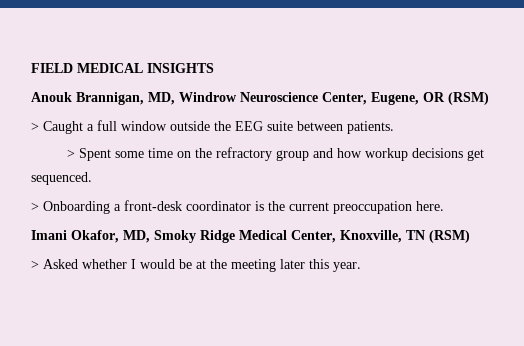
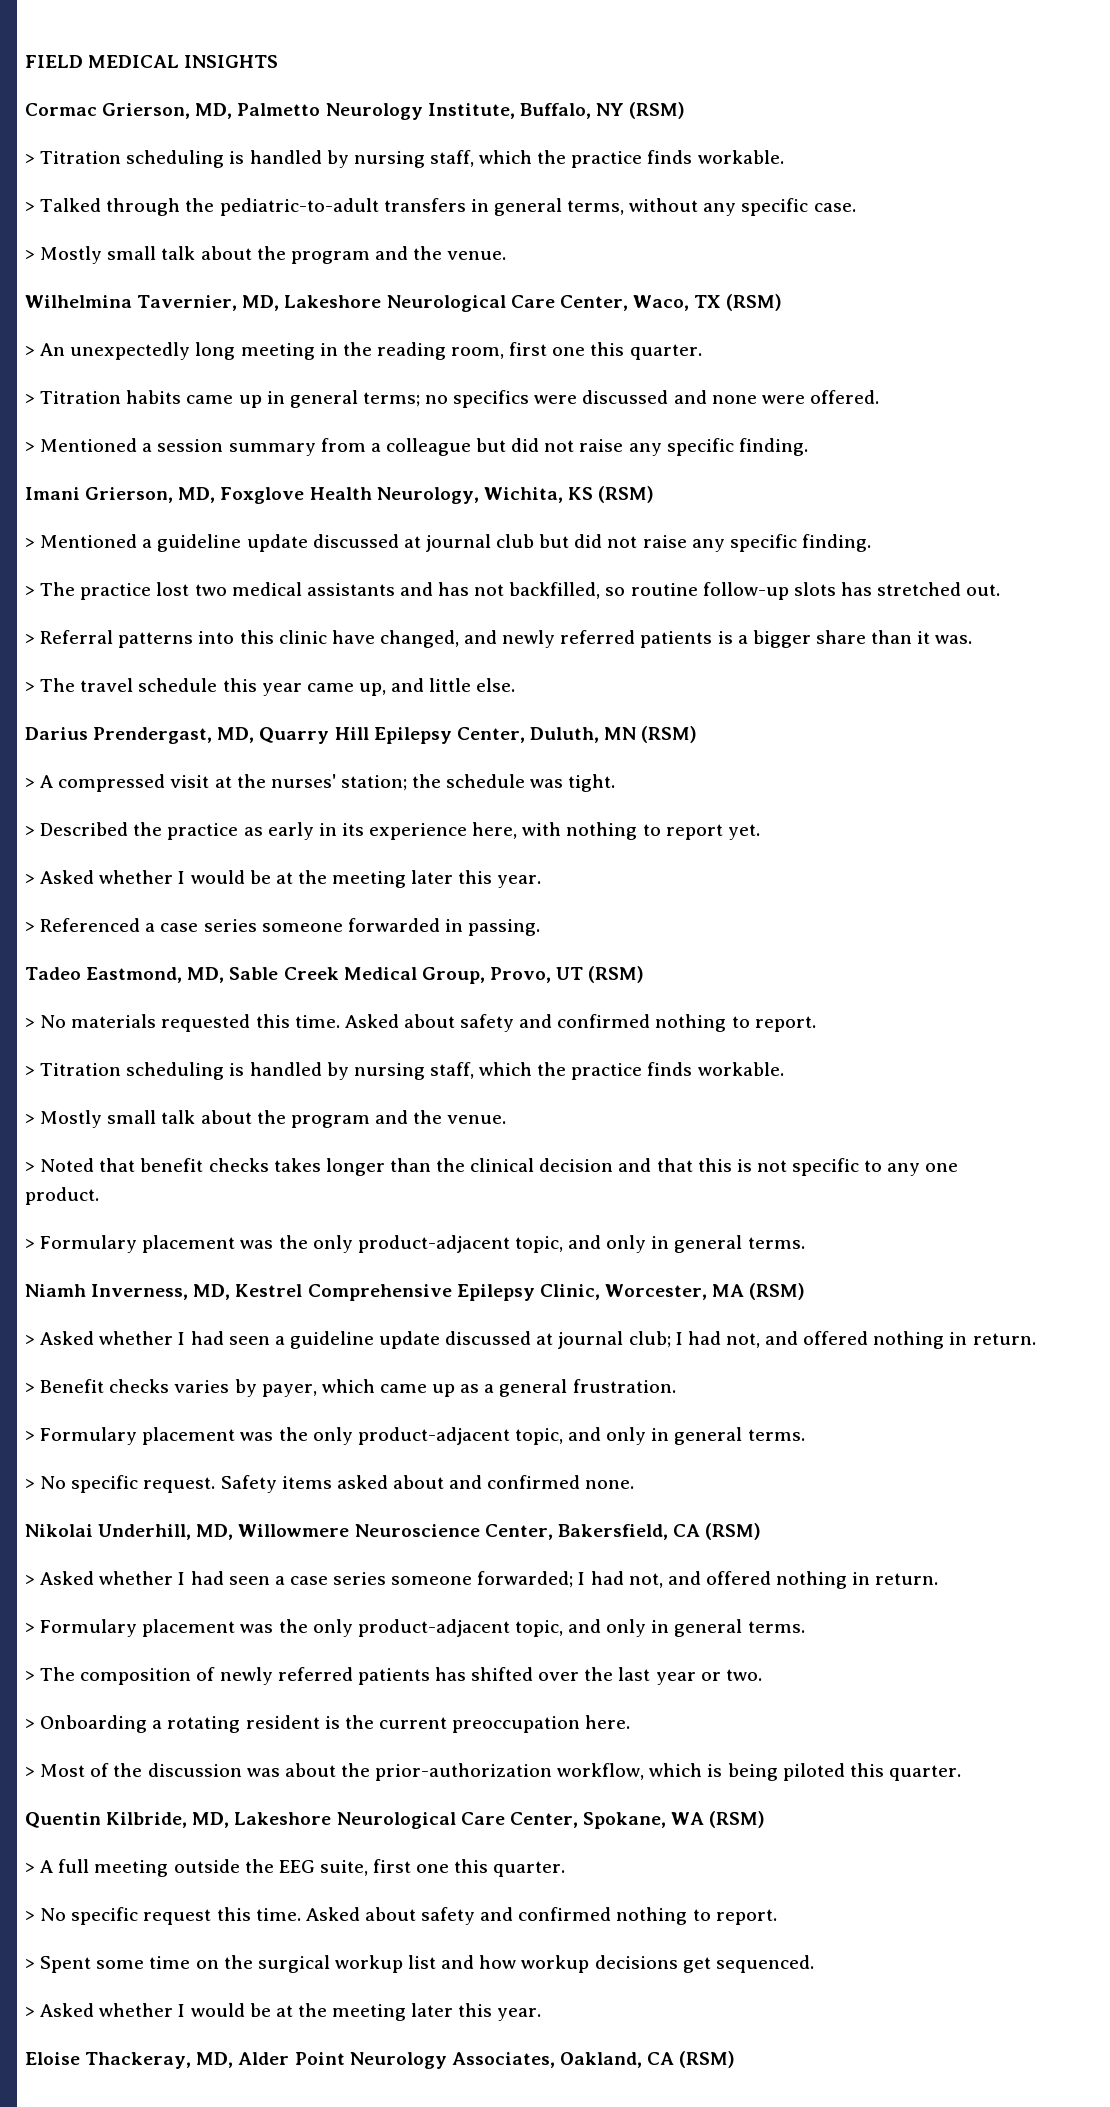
- Anouk Brannigan, MD, Windrow Neuroscience Center, Eugene, OR (RSM)
- > Caught a full window outside the EEG suite between patients.
- > Spent some time on the refractory group and how workup decisions get sequenced.
- > Onboarding a front-desk coordinator is the current preoccupation here.
- Imani Okafor, MD, Smoky Ridge Medical Center, Knoxville, TN (RSM)
+ Cormac Grierson, MD, Palmetto Neurology Institute, Buffalo, NY (RSM)
+ > Titration scheduling is handled by nursing staff, which the practice finds workable.
+ > Talked through the pediatric-to-adult transfers in general terms, without any specific case.
+ > Mostly small talk about the program and the venue.
+ Wilhelmina Tavernier, MD, Lakeshore Neurological Care Center, Waco, TX (RSM)
+ > An unexpectedly long meeting in the reading room, first one this quarter.
+ > Titration habits came up in general terms; no specifics were discussed and none were offered.
+ > Mentioned a session summary from a colleague but did not raise any specific finding.
+ Imani Grierson, MD, Foxglove Health Neurology, Wichita, KS (RSM)
+ > Mentioned a guideline update discussed at journal club but did not raise any specific finding.
+ > The practice lost two medical assistants and has not backfilled, so routine follow-up slots has stretched out.
+ > Referral patterns into this clinic have changed, and newly referred patients is a bigger share than it was.
+ > The travel schedule this year came up, and little else.
+ Darius Prendergast, MD, Quarry Hill Epilepsy Center, Duluth, MN (RSM)
+ > A compressed visit at the nurses' station; the schedule was tight.
+ > Described the practice as early in its experience here, with nothing to report yet.
+ > Referenced a case series someone forwarded in passing.
+ Tadeo Eastmond, MD, Sable Creek Medical Group, Provo, UT (RSM)
+ > No materials requested this time. Asked about safety and confirmed nothing to report.
+ > Titration scheduling is handled by nursing staff, which the practice finds workable.
+ > Mostly small talk about the program and the venue.
+ > Noted that benefit checks takes longer than the clinical decision and that this is not specific to any one product.
+ > Formulary placement was the only product-adjacent topic, and only in general terms.
+ Niamh Inverness, MD, Kestrel Comprehensive Epilepsy Clinic, Worcester, MA (RSM)
+ > Asked whether I had seen a guideline update discussed at journal club; I had not, and offered nothing in return.
+ > Benefit checks varies by payer, which came up as a general frustration.
+ > Formulary placement was the only product-adjacent topic, and only in general terms.
+ > No specific request. Safety items asked about and confirmed none.
+ Nikolai Underhill, MD, Willowmere Neuroscience Center, Bakersfield, CA (RSM)
+ > Asked whether I had seen a case series someone forwarded; I had not, and offered nothing in return.
+ > Formulary placement was the only product-adjacent topic, and only in general terms.
+ > The composition of newly referred patients has shifted over the last year or two.
+ > Onboarding a rotating resident is the current preoccupation here.
+ > Most of the discussion was about the prior-authorization workflow, which is being piloted this quarter.
+ Quentin Kilbride, MD, Lakeshore Neurological Care Center, Spokane, WA (RSM)
+ > A full meeting outside the EEG suite, first one this quarter.
+ > No specific request this time. Asked about safety and confirmed nothing to report.
+ > Spent some time on the surgical workup list and how workup decisions get sequenced.
+ > Asked whether I would be at the meeting later this year.
+ Eloise Thackeray, MD, Alder Point Neurology Associates, Oakland, CA (RSM)

